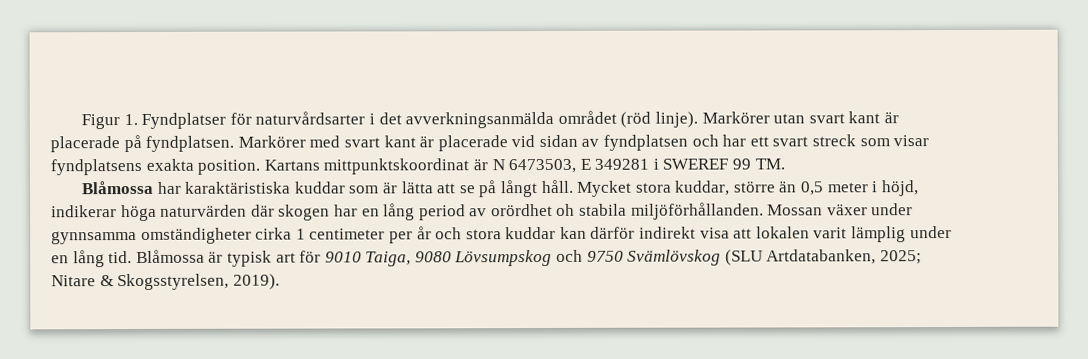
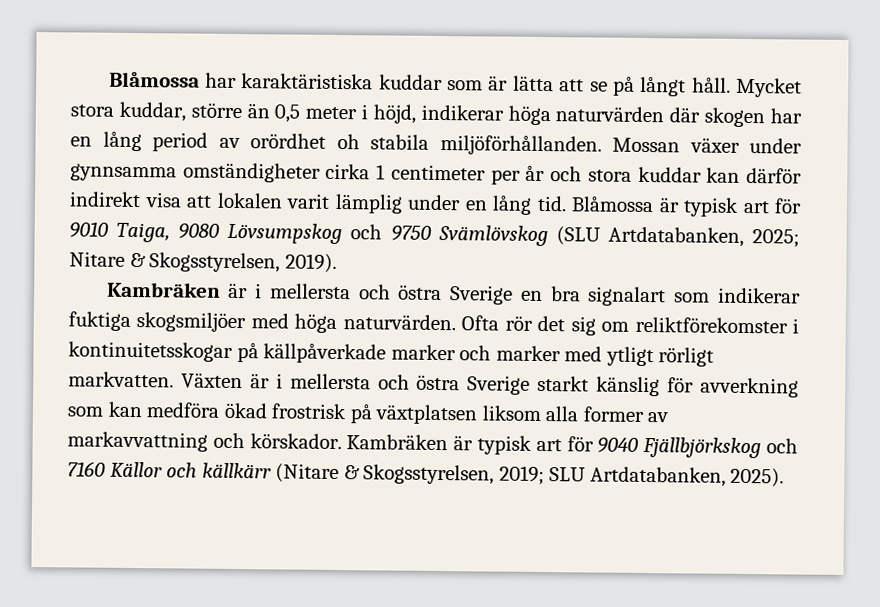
- Figur 1. Fyndplatser för naturvårdsarter i det avverkningsanmälda området (röd linje). Markörer utan svart kant är placerade på fyndplatsen. Markörer med svart kant är placerade vid sidan av fyndplatsen och har ett svart streck som visar fyndplatsens exakta position. Kartans mittpunktskoordinat är N 6473503, E 349281 i SWEREF 99 TM.
+ Kambräken är i mellersta och östra Sverige en bra signalart som indikerar fuktiga skogsmiljöer med höga naturvärden. Ofta rör det sig om reliktförekomster i kontinuitetsskogar på källpåverkade marker och marker med ytligt rörligt markvatten. Växten är i mellersta och östra Sverige starkt känslig för avverkning som kan medföra ökad frostrisk på växtplatsen liksom alla former av markavvattning och körskador. Kambräken är typisk art för 9040 Fjällbjörkskog och 7160 Källor och källkärr (Nitare & Skogsstyrelsen, 2019; SLU Artdatabanken, 2025).

